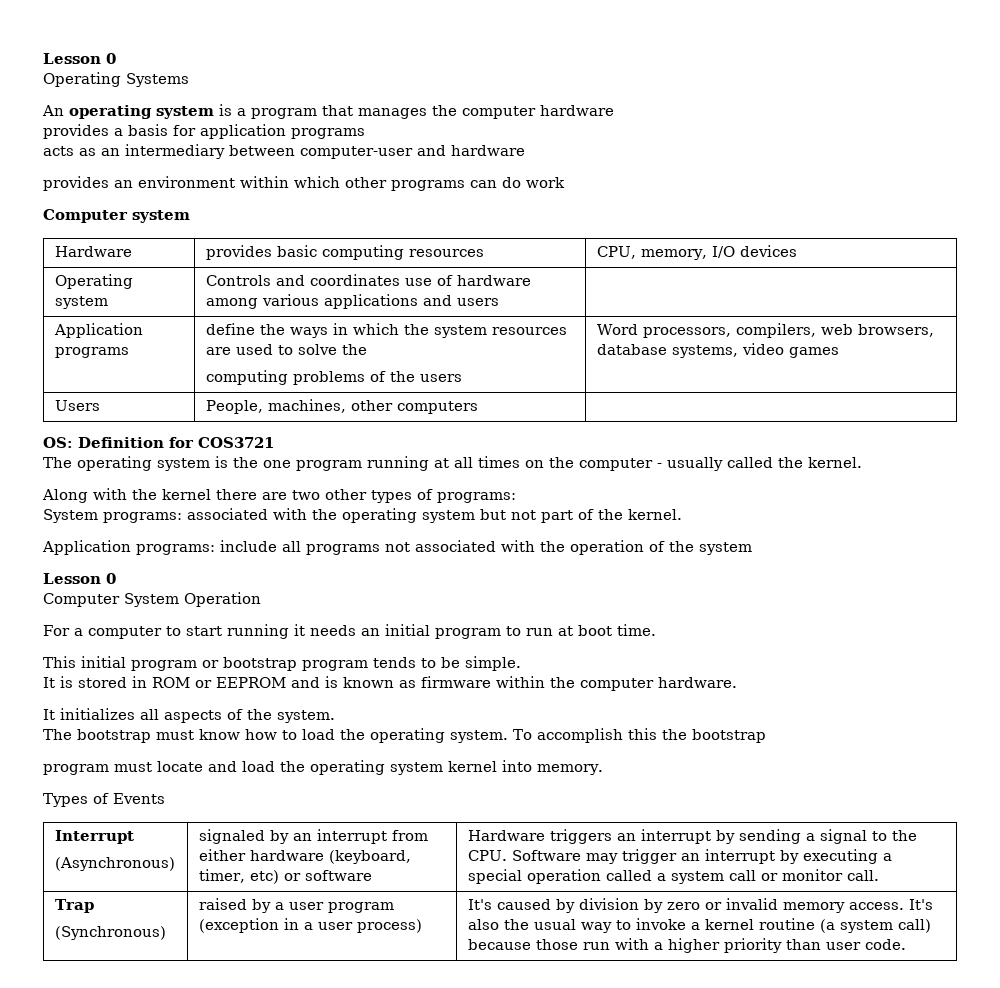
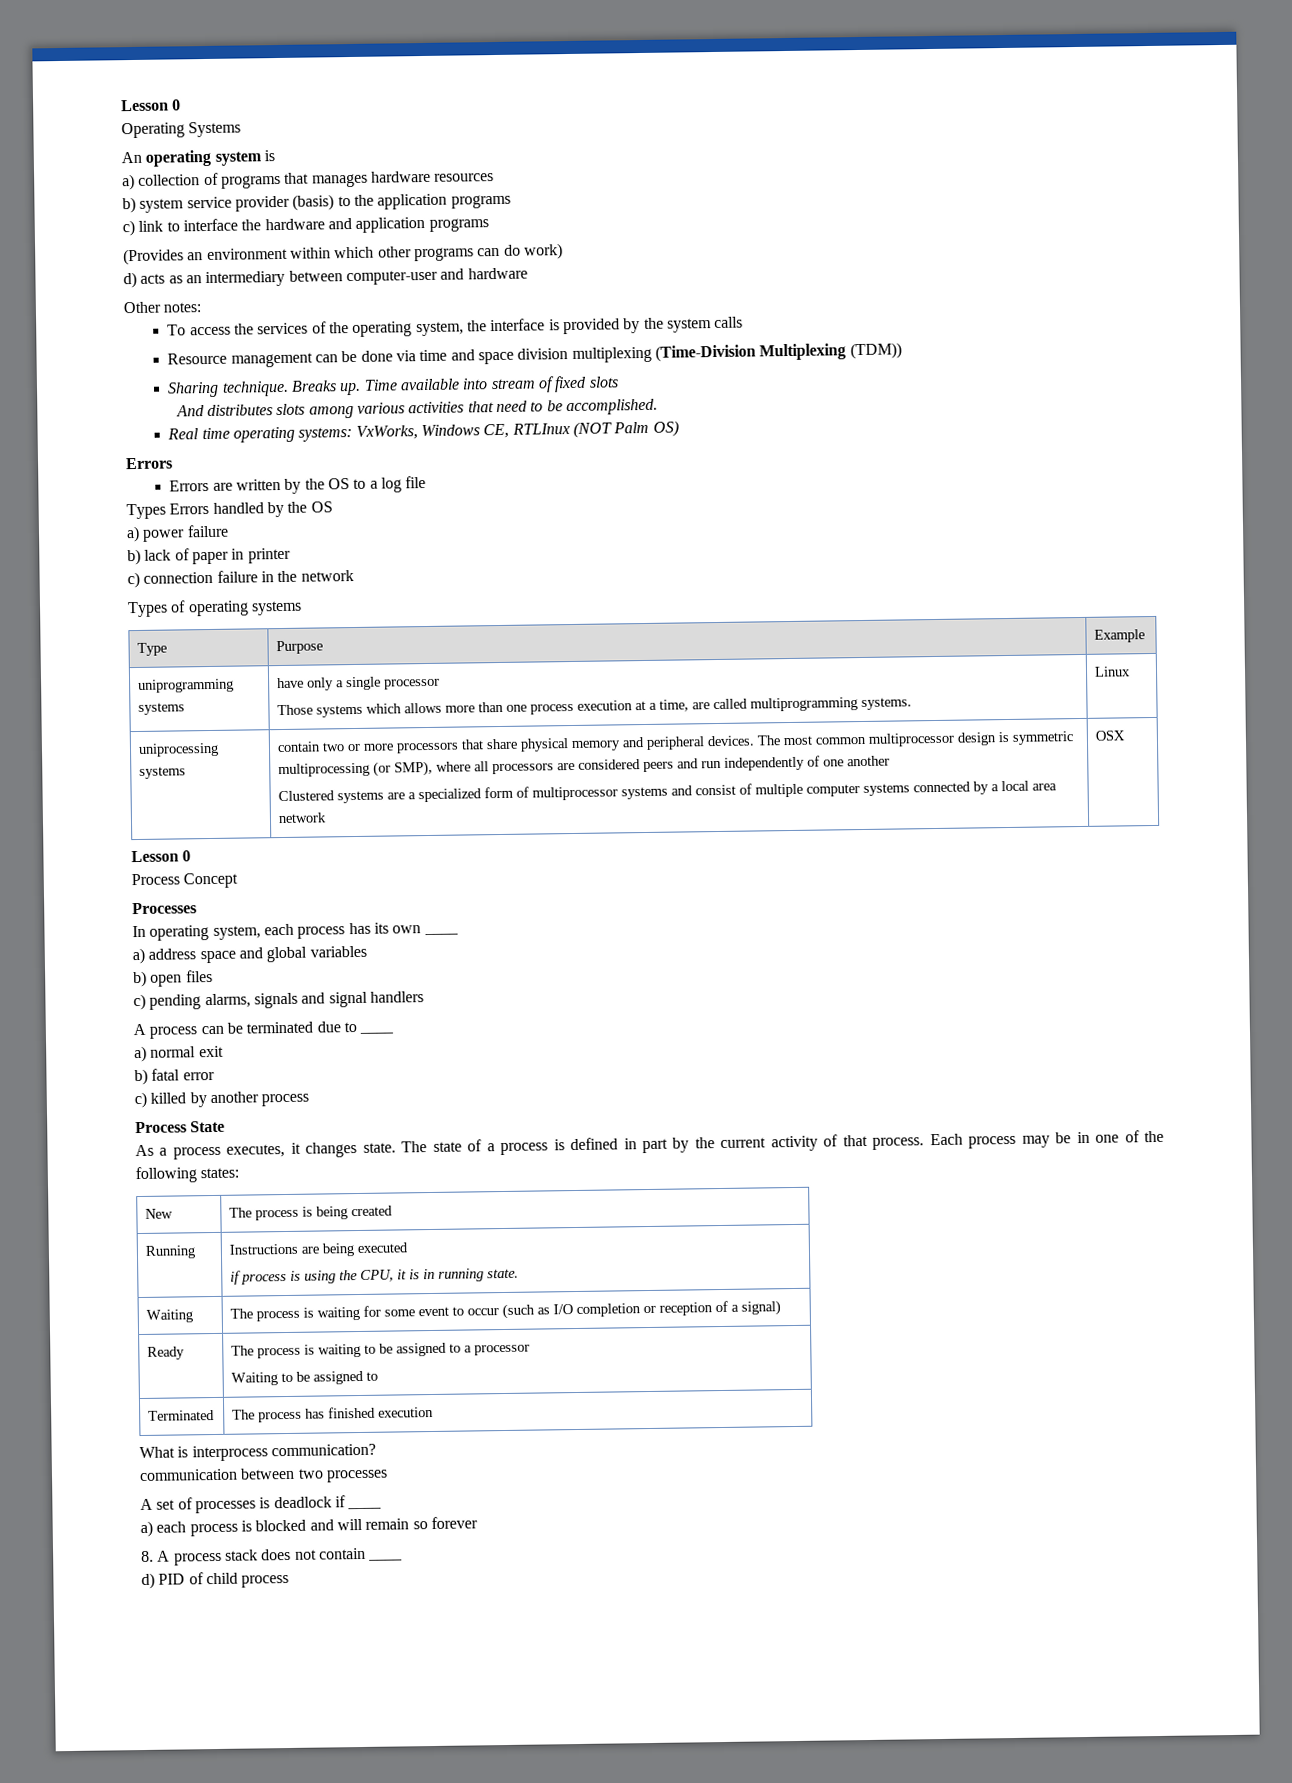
- An operating system is a program that manages the computer hardware
- provides a basis for application programs
- acts as an intermediary between computer-user and hardware
+ An operating system is
+ a) collection of programs that manages hardware resources
+ b) system service provider (basis) to the application programs
+ c) link to interface the hardware and application programs
+ (Provides an environment within which other programs can do work)
+ d) acts as an intermediary between computer-user and hardware
- provides an environment within which other programs can do work
- Computer system
- Hardware | provides basic computing resources | CPU, memory, I/O devices
- Operating system | Controls and coordinates use of hardware among various applications and users |
- Application programs | define the ways in which the system resources are used to solve the
- computing problems of the users | Word processors, compilers, web browsers, database systems, video games
- Users | People, machines, other computers |
- OS: Definition for COS3721
- The operating system is the one program running at all times on the computer - usually called the kernel.
- Along with the kernel there are two other types of programs:
- System programs: associated with the operating system but not part of the kernel.
- Application programs: include all programs not associated with the operation of the system
+ Other notes:
+ To access the services of the operating system, the interface is provided by the system calls
+ Resource management can be done via time and space division multiplexing (Time-Division Multiplexing (TDM))
+ Sharing technique. Breaks up. Time available into stream of fixed slots
+ And distributes slots among various activities that need to be accomplished.
+ Real time operating systems: VxWorks, Windows CE, RTLInux (NOT Palm OS)
+ Errors
+ Errors are written by the OS to a log file
+ Types Errors handled by the OS
+ a) power failure
+ b) lack of paper in printer
+ c) connection failure in the network
+ Types of operating systems
+ Type | Purpose | Example
+ uniprogramming systems | have only a single processor
+ Those systems which allows more than one process execution at a time, are called multiprogramming systems. | Linux
+ uniprocessing systems | contain two or more processors that share physical memory and peripheral devices. The most common multiprocessor design is symmetric multiprocessing (or SMP), where all processors are considered peers and run independently of one another
+ Clustered systems are a specialized form of multiprocessor systems and consist of multiple computer systems connected by a local area network | OSX
  Lesson 0
- Computer System Operation
- For a computer to start running it needs an initial program to run at boot time.
- This initial program or bootstrap program tends to be simple.
- It is stored in ROM or EEPROM and is known as firmware within the computer hardware.
- It initializes all aspects of the system.
- The bootstrap must know how to load the operating system. To accomplish this the bootstrap
- program must locate and load the operating system kernel into memory.
- Types of Events
- Interrupt
- (Asynchronous) | signaled by an interrupt from either hardware (keyboard, timer, etc) or software | Hardware triggers an interrupt by sending a signal to the CPU. Software may trigger an interrupt by executing a special operation called a system call or monitor call.
- Trap
- (Synchronous) | raised by a user program (exception in a user process) | It's caused by division by zero or invalid memory access. It's also the usual way to invoke a kernel routine (a system call) because those run with a higher priority than user code.
+ Process Concept
+ Processes
+ In operating system, each process has its own ____
+ a) address space and global variables
+ b) open files
+ c) pending alarms, signals and signal handlers
+ A process can be terminated due to ____
+ a) normal exit
+ b) fatal error
+ c) killed by another process
+ Process State
+ As a process executes, it changes state. The state of a process is defined in part by the current activity of that process. Each process may be in one of the following states:
+ New | The process is being created
+ Running | Instructions are being executed
+ if process is using the CPU, it is in running state.
+ Waiting | The process is waiting for some event to occur (such as I/O completion or reception of a signal)
+ Ready | The process is waiting to be assigned to a processor
+ Waiting to be assigned to
+ Terminated | The process has finished execution
+ What is interprocess communication?
+ communication between two processes
+ A set of processes is deadlock if ____
+ a) each process is blocked and will remain so forever
+ 8. A process stack does not contain ____
+ d) PID of child process

